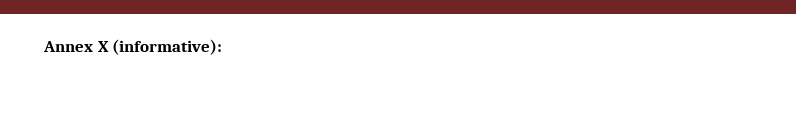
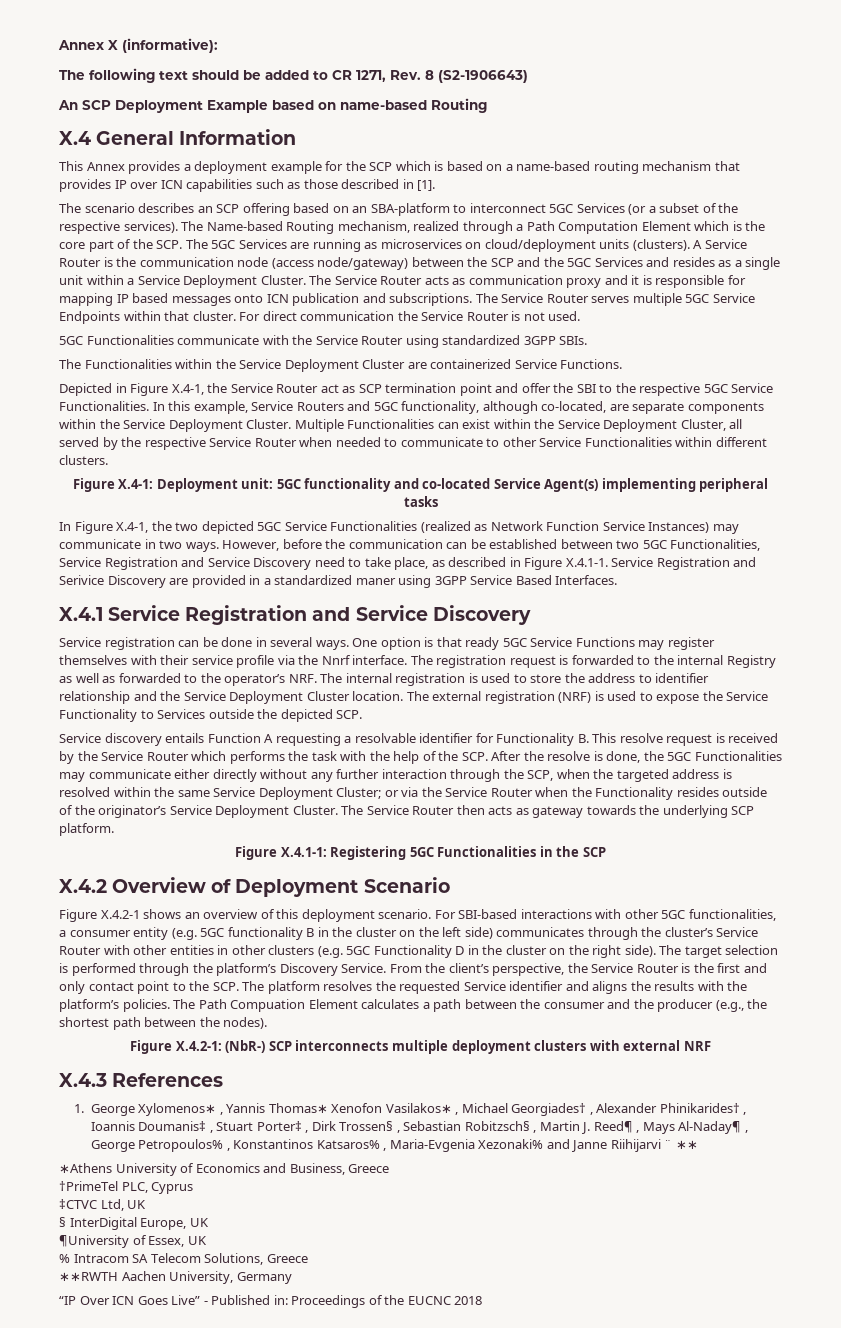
+ The following text should be added to CR 1271, Rev. 8 (S2-1906643)
+ An SCP Deployment Example based on name-based Routing
+ X.4 General Information
+ This Annex provides a deployment example for the SCP which is based on a name-based routing mechanism that provides IP over ICN capabilities such as those described in [1].
+ The scenario describes an SCP offering based on an SBA-platform to interconnect 5GC Services (or a subset of the respective services). The Name-based Routing mechanism, realized through a Path Computation Element which is the core part of the SCP. The 5GC Services are running as microservices on cloud/deployment units (clusters). A Service Router is the communication node (access node/gateway) between the SCP and the 5GC Services and resides as a single unit within a Service Deployment Cluster. The Service Router acts as communication proxy and it is responsible for mapping IP based messages onto ICN publication and subscriptions. The Service Router serves multiple 5GC Service Endpoints within that cluster. For direct communication the Service Router is not used.
+ 5GC Functionalities communicate with the Service Router using standardized 3GPP SBIs.
+ The Functionalities within the Service Deployment Cluster are containerized Service Functions.
+ Depicted in Figure X.4-1, the Service Router act as SCP termination point and offer the SBI to the respective 5GC Service Functionalities. In this example, Service Routers and 5GC functionality, although co-located, are separate components within the Service Deployment Cluster. Multiple Functionalities can exist within the Service Deployment Cluster, all served by the respective Service Router when needed to communicate to other Service Functionalities within different clusters.
+ Figure X.4-1: Deployment unit: 5GC functionality and co-located Service Agent(s) implementing peripheral tasks
+ In Figure X.4-1, the two depicted 5GC Service Functionalities (realized as Network Function Service Instances) may communicate in two ways. However, before the communication can be established between two 5GC Functionalities, Service Registration and Service Discovery need to take place, as described in Figure X.4.1-1. Service Registration and Serivice Discovery are provided in a standardized maner using 3GPP Service Based Interfaces.
+ X.4.1 Service Registration and Service Discovery
+ Service registration can be done in several ways. One option is that ready 5GC Service Functions may register themselves with their service profile via the Nnrf interface. The registration request is forwarded to the internal Registry as well as forwarded to the operator’s NRF. The internal registration is used to store the address to identifier relationship and the Service Deployment Cluster location. The external registration (NRF) is used to expose the Service Functionality to Services outside the depicted SCP.
+ Service discovery entails Function A requesting a resolvable identifier for Functionality B. This resolve request is received by the Service Router which performs the task with the help of the SCP. After the resolve is done, the 5GC Functionalities may communicate either directly without any further interaction through the SCP, when the targeted address is resolved within the same Service Deployment Cluster; or via the Service Router when the Functionality resides outside of the originator’s Service Deployment Cluster. The Service Router then acts as gateway towards the underlying SCP platform.
+ Figure X.4.1-1: Registering 5GC Functionalities in the SCP
+ X.4.2 Overview of Deployment Scenario
+ Figure X.4.2-1 shows an overview of this deployment scenario. For SBI-based interactions with other 5GC functionalities, a consumer entity (e.g. 5GC functionality B in the cluster on the left side) communicates through the cluster’s Service Router with other entities in other clusters (e.g. 5GC Functionality D in the cluster on the right side). The target selection is performed through the platform’s Discovery Service. From the client’s perspective, the Service Router is the first and only contact point to the SCP. The platform resolves the requested Service identifier and aligns the results with the platform’s policies. The Path Compuation Element calculates a path between the consumer and the producer (e.g., the shortest path between the nodes).
+ Figure X.4.2-1: (NbR-) SCP interconnects multiple deployment clusters with external NRF
+ X.4.3 References
+ 1. George Xylomenos∗ , Yannis Thomas∗ Xenofon Vasilakos∗ , Michael Georgiades† , Alexander Phinikarides† , Ioannis Doumanis‡ , Stuart Porter‡ , Dirk Trossen§ , Sebastian Robitzsch§ , Martin J. Reed¶ , Mays Al-Naday¶ , George Petropoulos% , Konstantinos Katsaros% , Maria-Evgenia Xezonaki% and Janne Riihijarvi ¨ ∗∗
+ ∗Athens University of Economics and Business, Greece
+ †PrimeTel PLC, Cyprus
+ ‡CTVC Ltd, UK
+ § InterDigital Europe, UK
+ ¶University of Essex, UK
+ % Intracom SA Telecom Solutions, Greece
+ ∗∗RWTH Aachen University, Germany
+ “IP Over ICN Goes Live” - Published in: Proceedings of the EUCNC 2018

